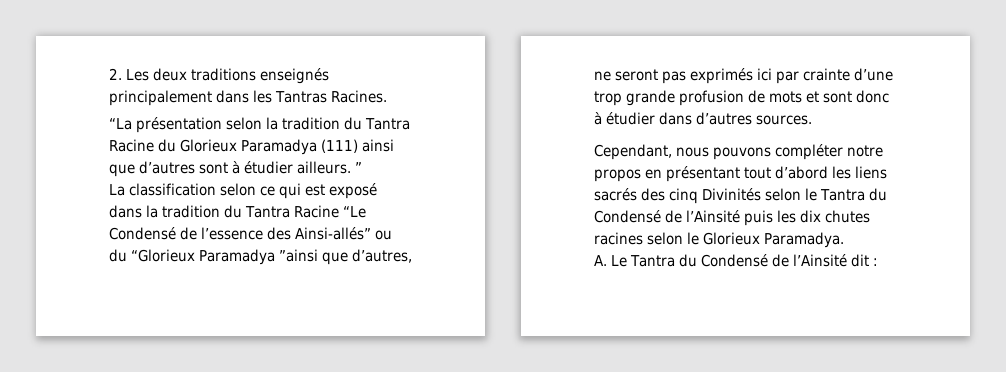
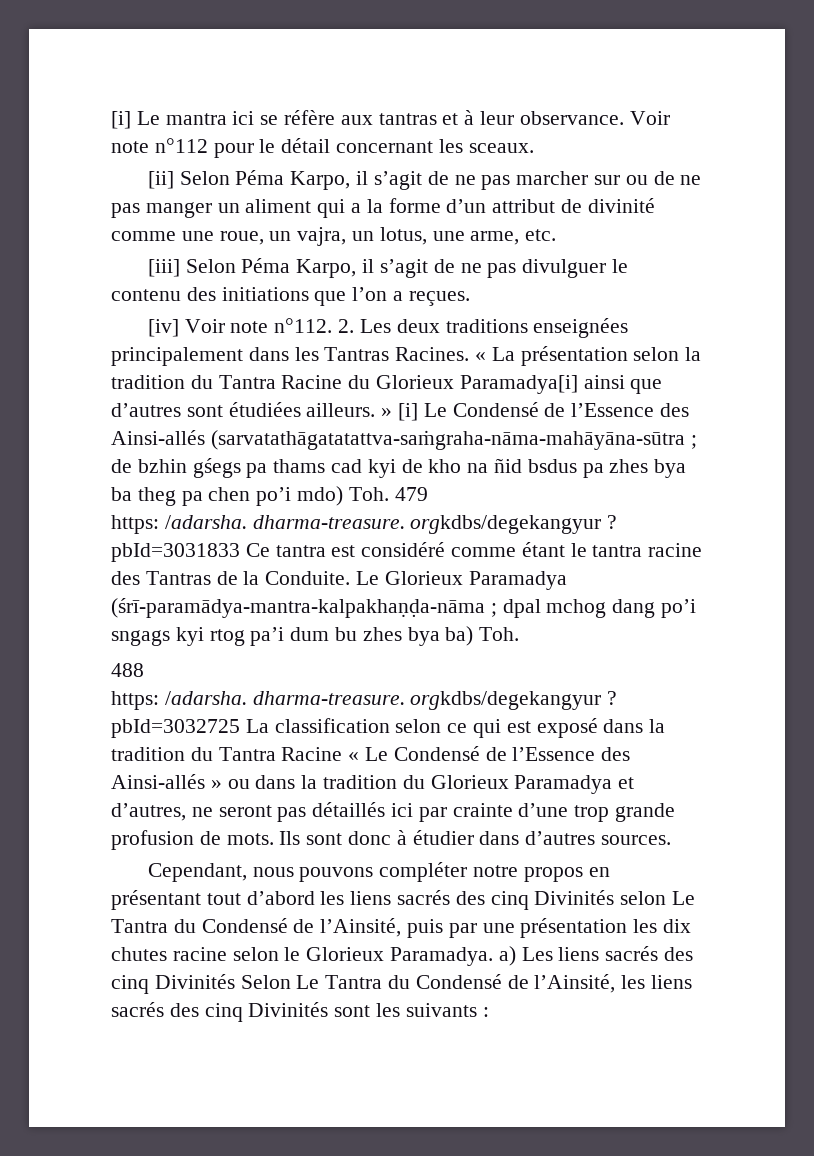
+ [i] Le mantra ici se réfère aux tantras et à leur observance. Voir note n°112 pour le détail concernant les sceaux.
+ [ii] Selon Péma Karpo, il s’agit de ne pas marcher sur ou de ne pas manger un aliment qui a la forme d’un attribut de divinité comme une roue, un vajra, un lotus, une arme, etc.
+ [iii] Selon Péma Karpo, il s’agit de ne pas divulguer le contenu des initiations que l’on a reçues.
+ [iv] Voir note n°112.
- 2. Les deux traditions enseignés principalement dans les Tantras Racines.
- “La présentation selon la tradition du Tantra Racine du Glorieux Paramadya (111) ainsi que d’autres sont à étudier ailleurs. ”
- La classification selon ce qui est exposé dans la tradition du Tantra Racine “Le Condensé de l’essence des Ainsi-allés” ou du “Glorieux Paramadya ”ainsi que d’autres, ne seront pas exprimés ici par crainte d’une trop grande profusion de mots et sont donc à étudier dans d’autres sources.
+ 2. Les deux traditions enseignées principalement dans les Tantras Racines. « La présentation selon la tradition du Tantra Racine du Glorieux Paramadya[i] ainsi que d’autres sont étudiées ailleurs. » [i] Le Condensé de l’Essence des Ainsi-allés (sarvatathāgatatattva-saṁgraha-nāma-mahāyāna-sūtra ; de bzhin gśegs pa thams cad kyi de kho na ñid bsdus pa zhes bya ba theg pa chen po’i mdo) Toh. 479
+ https: /adarsha. dharma-treasure. orgkdbs/degekangyur ? pbId=3031833 Ce tantra est considéré comme étant le tantra racine des Tantras de la Conduite. Le Glorieux Paramadya (śrī-paramādya-mantra-kalpakhaṇḍa-nāma ; dpal mchog dang po’i sngags kyi rtog pa’i dum bu zhes bya ba) Toh.
+ 488
+ https: /adarsha. dharma-treasure. orgkdbs/degekangyur ? pbId=3032725 La classification selon ce qui est exposé dans la tradition du Tantra Racine « Le Condensé de l’Essence des Ainsi-allés » ou dans la tradition du Glorieux Paramadya et d’autres, ne seront pas détaillés ici par crainte d’une trop grande profusion de mots. Ils sont donc à étudier dans d’autres sources.
- Cependant, nous pouvons compléter notre propos en présentant tout d’abord les liens sacrés des cinq Divinités selon le Tantra du Condensé de l’Ainsité puis les dix chutes racines selon le Glorieux Paramadya.
- A. Le Tantra du Condensé de l’Ainsité dit :
+ Cependant, nous pouvons compléter notre propos en présentant tout d’abord les liens sacrés des cinq Divinités selon Le Tantra du Condensé de l’Ainsité, puis par une présentation les dix chutes racine selon le Glorieux Paramadya. a) Les liens sacrés des cinq Divinités Selon Le Tantra du Condensé de l’Ainsité, les liens sacrés des cinq Divinités sont les suivants :

